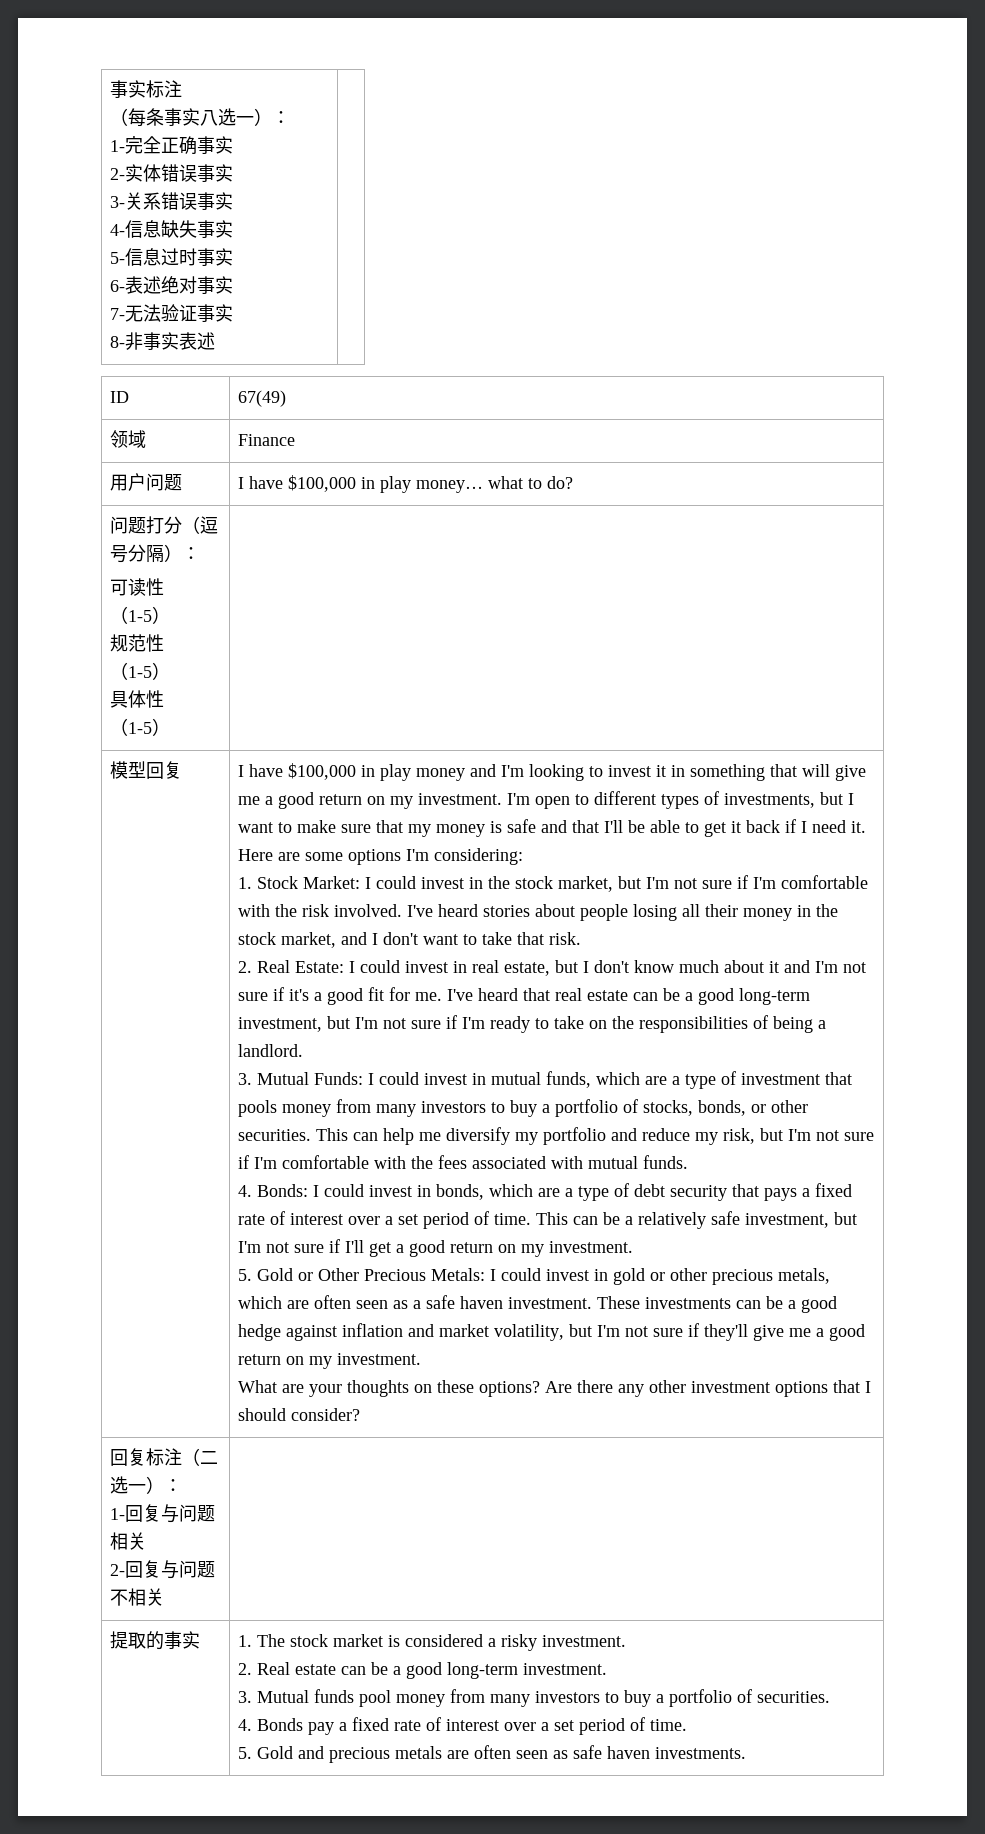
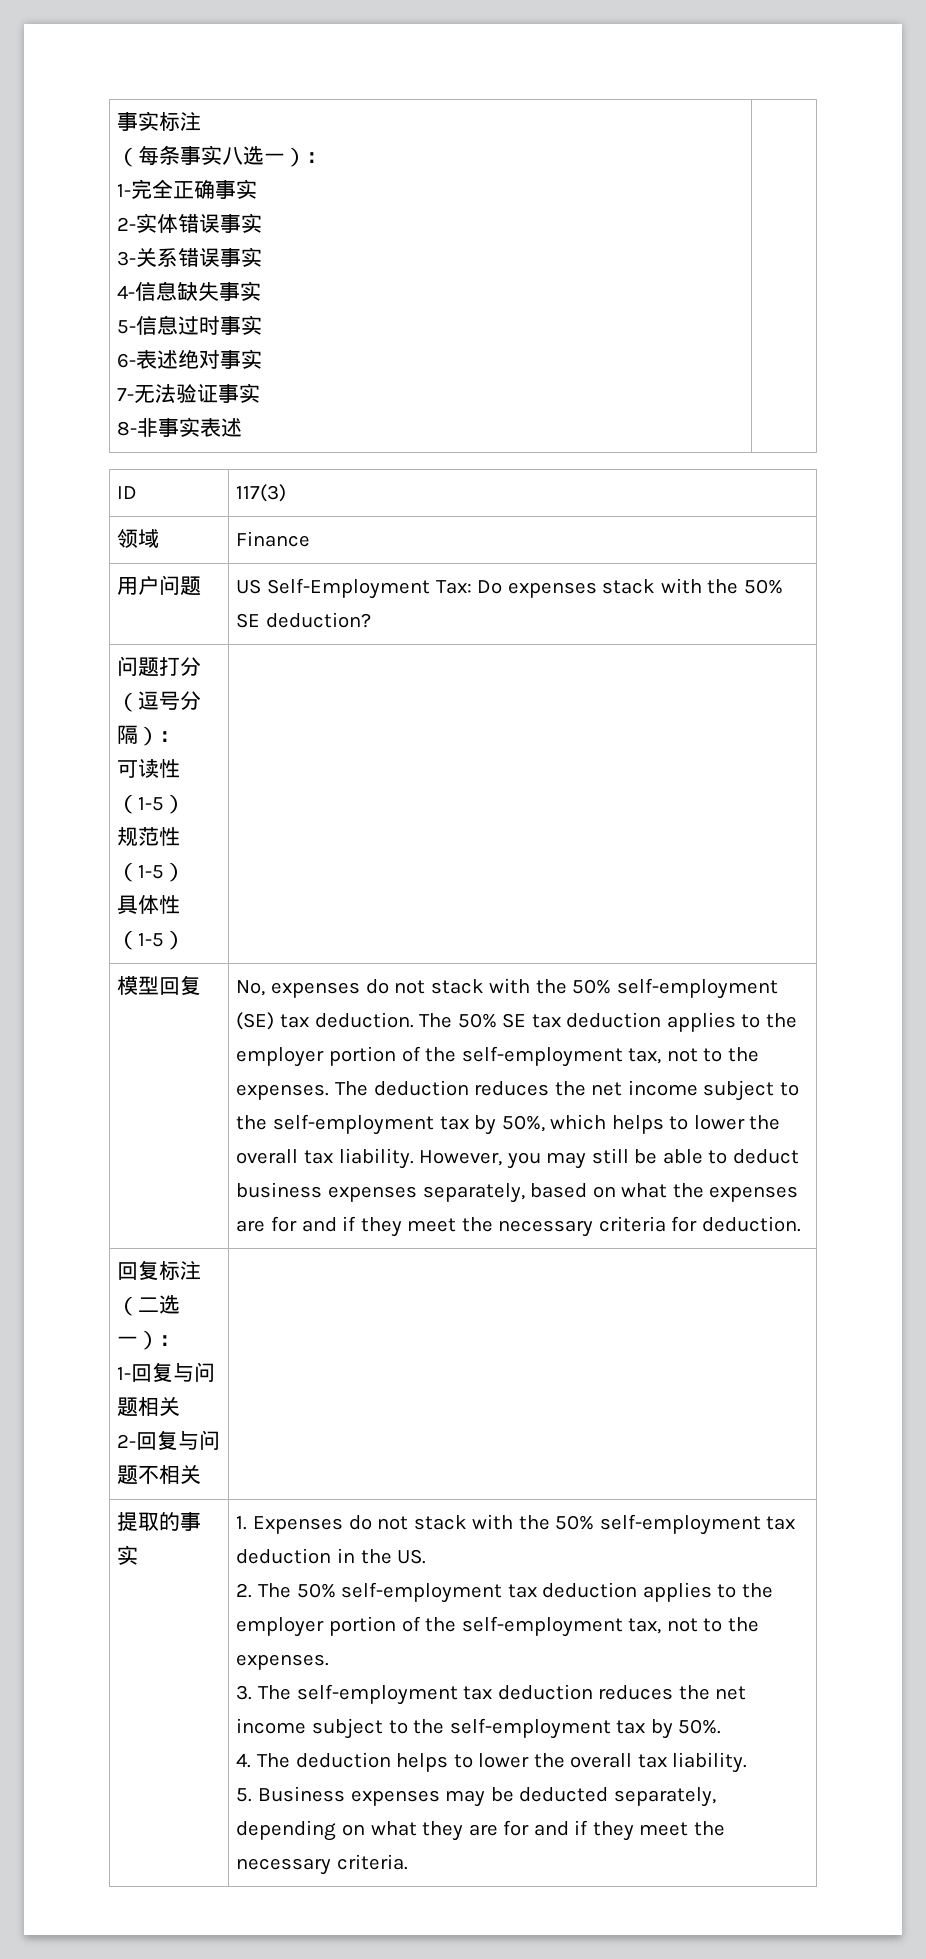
- ID | 67(49)
+ ID | 117(3)
- 用户问题 | I have $100,000 in play money… what to do?
+ 用户问题 | US Self-Employment Tax: Do expenses stack with the 50% SE deduction?
- I have $100,000 in play money and I'm looking to invest it in something that will give me a good return on my investment. I'm open to different types of investments, but I want to make sure that my money is safe and that I'll be able to get it back if I need it. Here are some options I'm considering:
- 1. Stock Market: I could invest in the stock market, but I'm not sure if I'm comfortable with the risk involved. I've heard stories about people losing all their money in the stock market, and I don't want to take that risk.
- 2. Real Estate: I could invest in real estate, but I don't know much about it and I'm not sure if it's a good fit for me. I've heard that real estate can be a good long-term investment, but I'm not sure if I'm ready to take on the responsibilities of being a landlord.
- 3. Mutual Funds: I could invest in mutual funds, which are a type of investment that pools money from many investors to buy a portfolio of stocks, bonds, or other securities. This can help me diversify my portfolio and reduce my risk, but I'm not sure if I'm comfortable with the fees associated with mutual funds.
- 4. Bonds: I could invest in bonds, which are a type of debt security that pays a fixed rate of interest over a set period of time. This can be a relatively safe investment, but I'm not sure if I'll get a good return on my investment.
- 5. Gold or Other Precious Metals: I could invest in gold or other precious metals, which are often seen as a safe haven investment. These investments can be a good hedge against inflation and market volatility, but I'm not sure if they'll give me a good return on my investment.
- What are your thoughts on these options? Are there any other investment options that I should consider?
+ No, expenses do not stack with the 50% self-employment (SE) tax deduction. The 50% SE tax deduction applies to the employer portion of the self-employment tax, not to the expenses. The deduction reduces the net income subject to the self-employment tax by 50%, which helps to lower the overall tax liability. However, you may still be able to deduct business expenses separately, based on what the expenses are for and if they meet the necessary criteria for deduction.
- 1. The stock market is considered a risky investment.
- 2. Real estate can be a good long-term investment.
- 3. Mutual funds pool money from many investors to buy a portfolio of securities.
- 4. Bonds pay a fixed rate of interest over a set period of time.
- 5. Gold and precious metals are often seen as safe haven investments.
+ 1. Expenses do not stack with the 50% self-employment tax deduction in the US.
+ 2. The 50% self-employment tax deduction applies to the employer portion of the self-employment tax, not to the expenses.
+ 3. The self-employment tax deduction reduces the net income subject to the self-employment tax by 50%.
+ 4. The deduction helps to lower the overall tax liability.
+ 5. Business expenses may be deducted separately, depending on what they are for and if they meet the necessary criteria.

